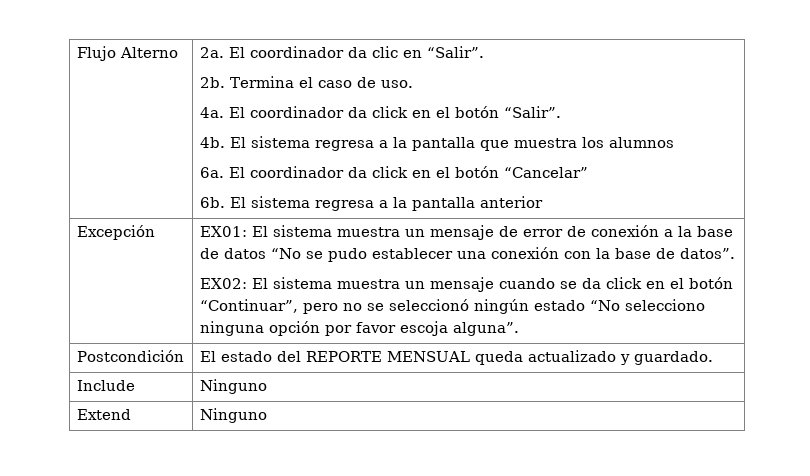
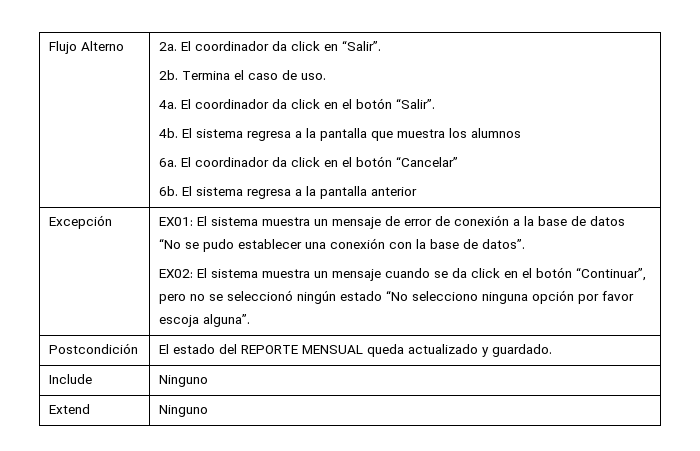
- El coordinador da clic en “Salir”.
+ El coordinador da click en “Salir”.

